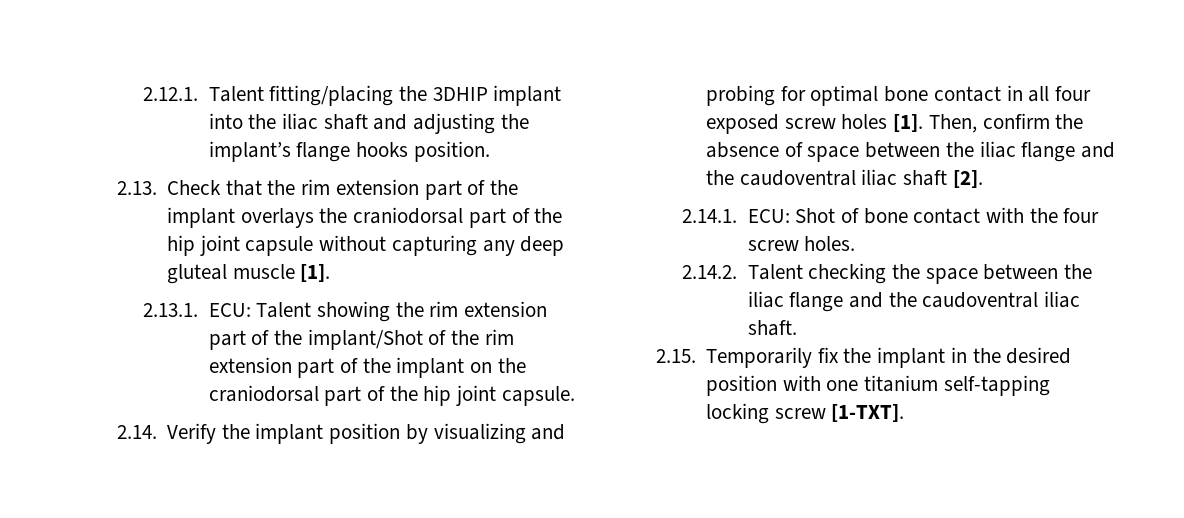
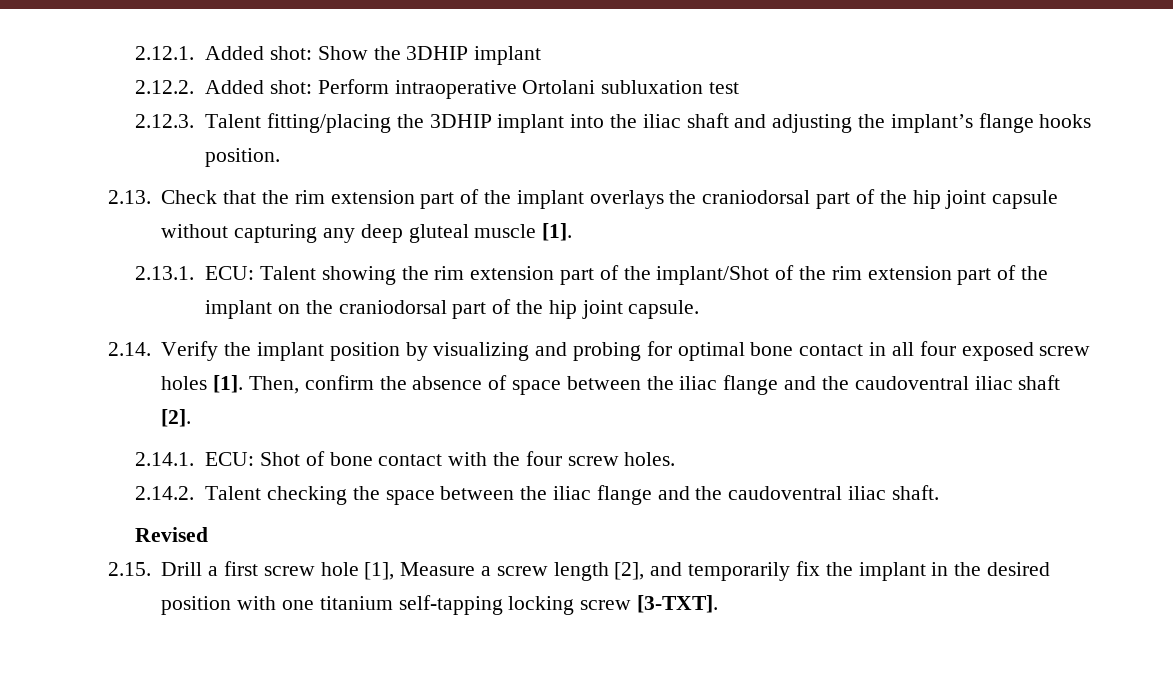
- 2.12.1. Talent fitting/placing the 3DHIP implant into the iliac shaft and adjusting the implant’s flange hooks position.
+ 2.12.1. Added shot: Show the 3DHIP implant
+ 2.12.2. Added shot: Perform intraoperative Ortolani subluxation test
+ 2.12.3. Talent fitting/placing the 3DHIP implant into the iliac shaft and adjusting the implant’s flange hooks position.
+ Revised
- 2.15. Temporarily fix the implant in the desired position with one titanium self-tapping locking screw [1-TXT].
+ 2.15. Drill a first screw hole [1], Measure a screw length [2], and temporarily fix the implant in the desired position with one titanium self-tapping locking screw [3-TXT].

